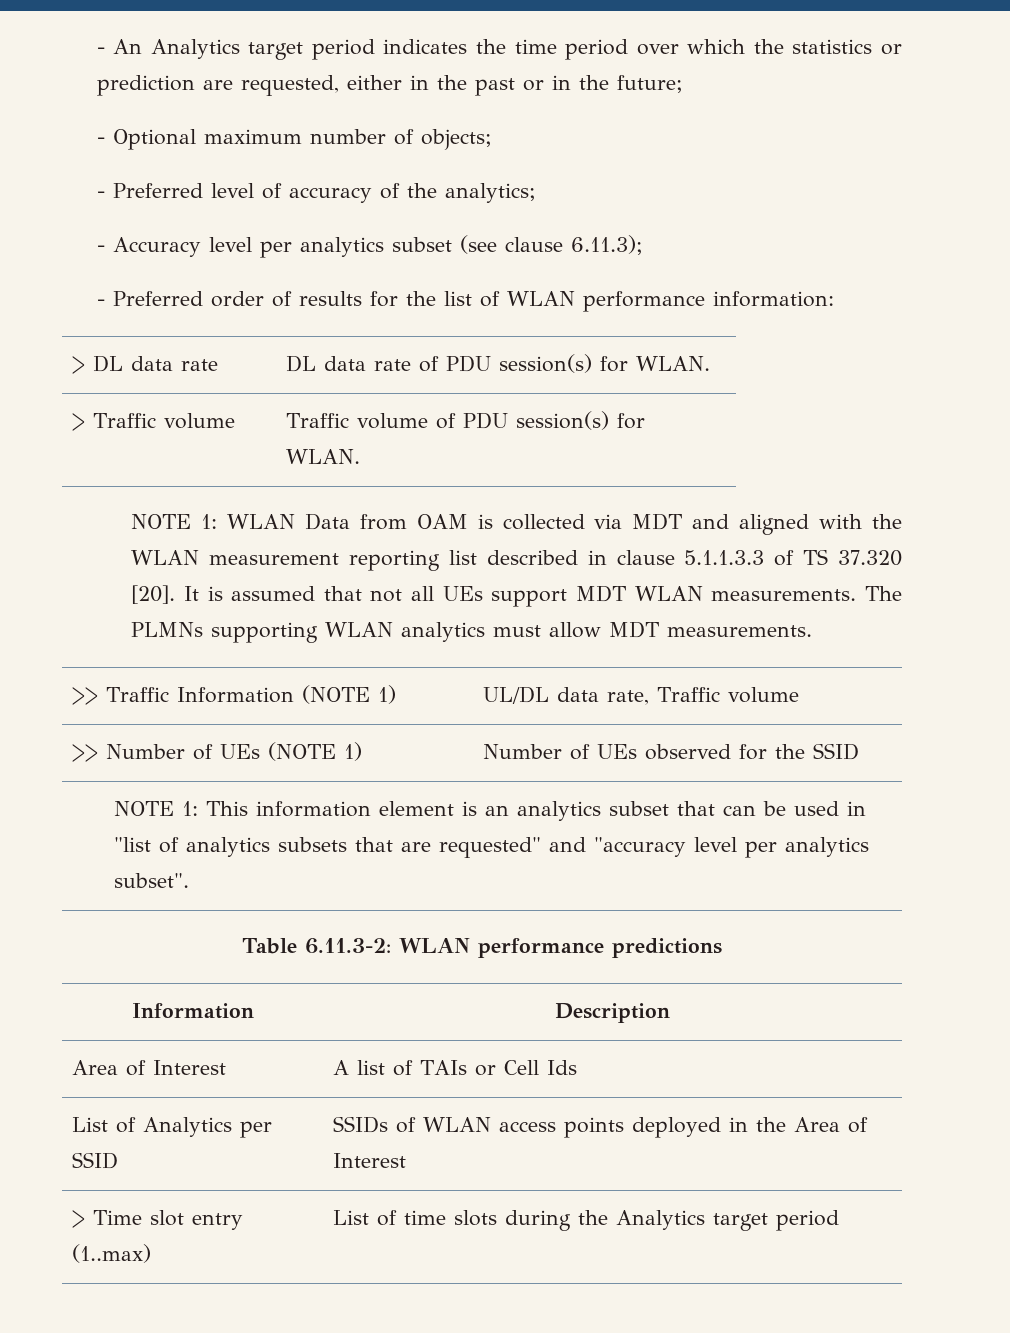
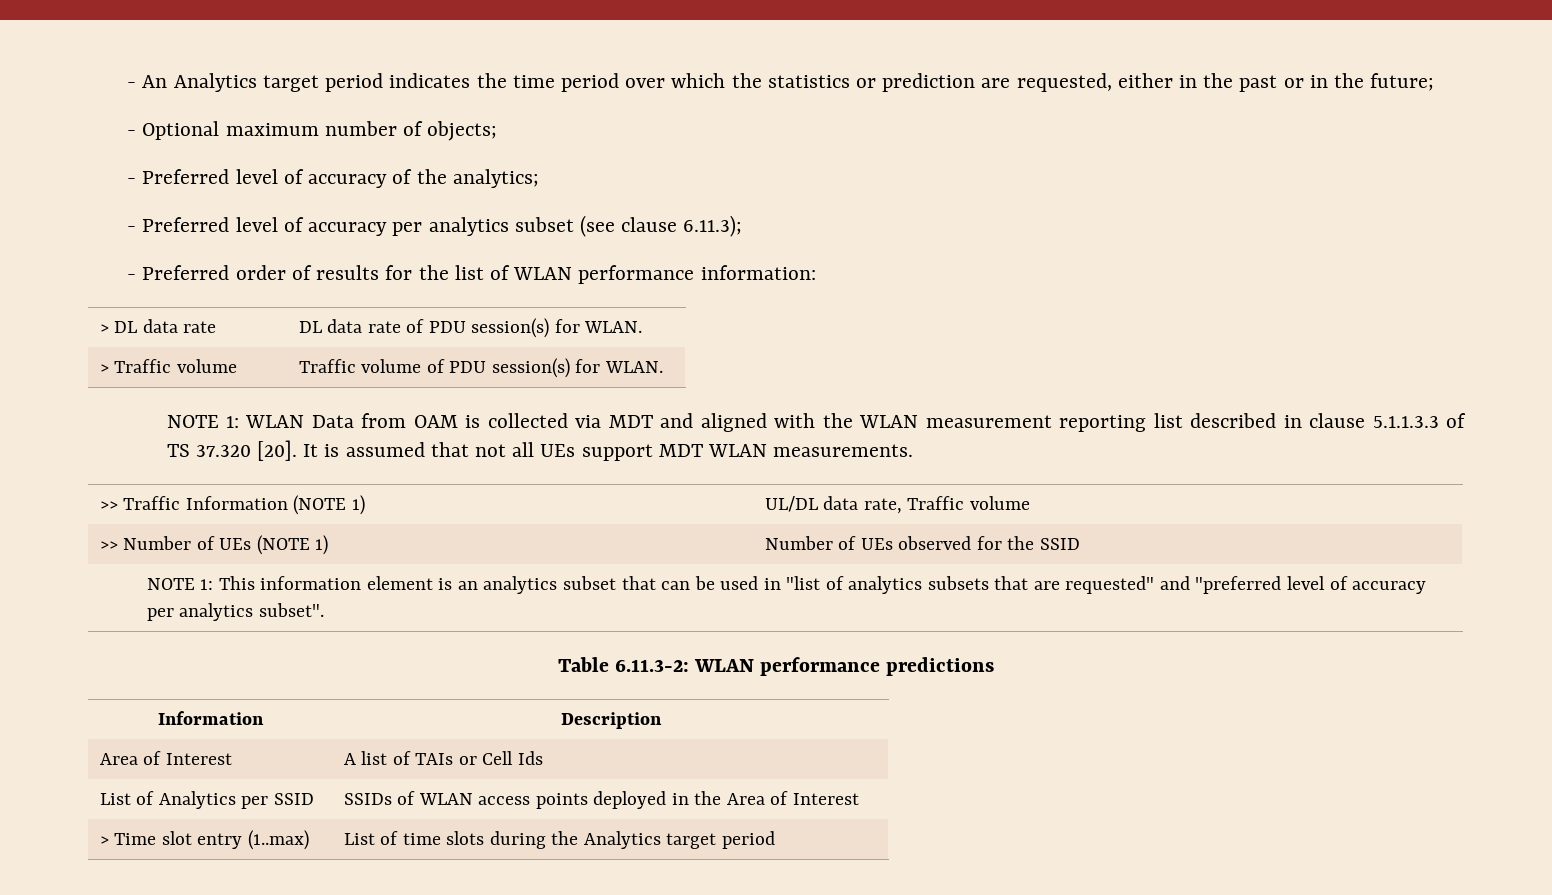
- - Accuracy level per analytics subset (see clause 6.11.3);
+ - Preferred level of accuracy per analytics subset (see clause 6.11.3);
- The PLMNs supporting WLAN analytics must allow MDT measurements.
- NOTE 1: This information element is an analytics subset that can be used in "list of analytics subsets that are requested" and "accuracy level per analytics subset".
+ NOTE 1: This information element is an analytics subset that can be used in "list of analytics subsets that are requested" and "preferred level of accuracy per analytics subset".

